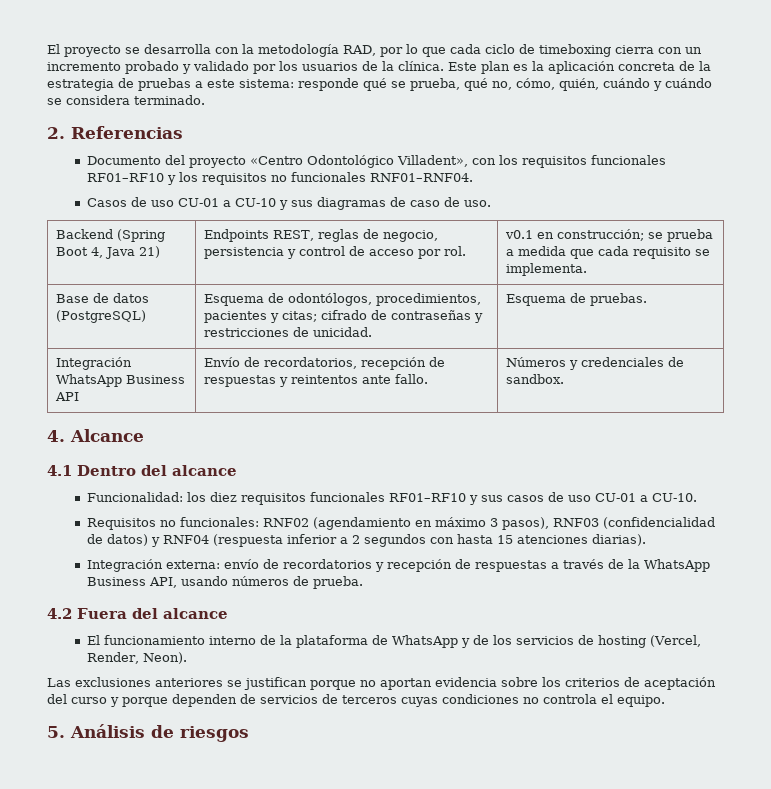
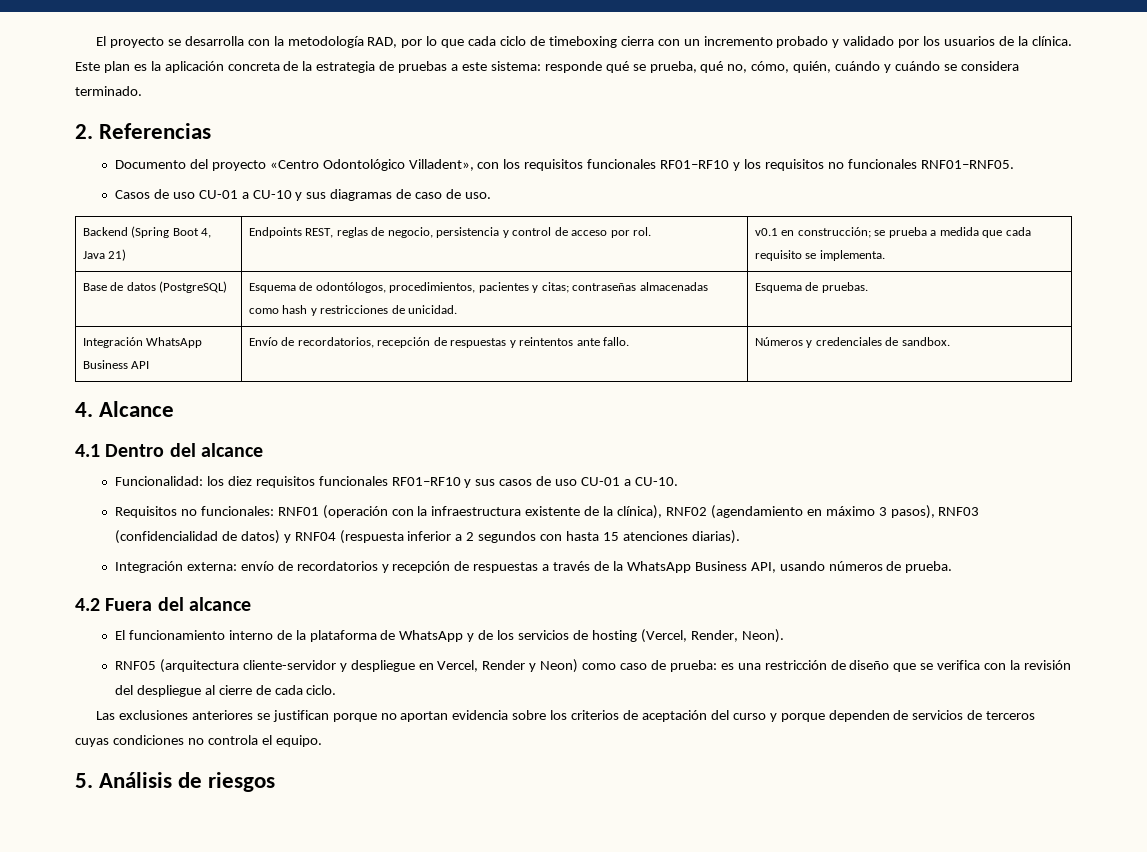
- Documento del proyecto «Centro Odontológico Villadent», con los requisitos funcionales RF01–RF10 y los requisitos no funcionales RNF01–RNF04.
+ Documento del proyecto «Centro Odontológico Villadent», con los requisitos funcionales RF01–RF10 y los requisitos no funcionales RNF01–RNF05.
- Base de datos (PostgreSQL) | Esquema de odontólogos, procedimientos, pacientes y citas; cifrado de contraseñas y restricciones de unicidad. | Esquema de pruebas.
+ Base de datos (PostgreSQL) | Esquema de odontólogos, procedimientos, pacientes y citas; contraseñas almacenadas como hash y restricciones de unicidad. | Esquema de pruebas.
- Requisitos no funcionales: RNF02 (agendamiento en máximo 3 pasos), RNF03 (confidencialidad de datos) y RNF04 (respuesta inferior a 2 segundos con hasta 15 atenciones diarias).
+ Requisitos no funcionales: RNF01 (operación con la infraestructura existente de la clínica), RNF02 (agendamiento en máximo 3 pasos), RNF03 (confidencialidad de datos) y RNF04 (respuesta inferior a 2 segundos con hasta 15 atenciones diarias).
+ RNF05 (arquitectura cliente-servidor y despliegue en Vercel, Render y Neon) como caso de prueba: es una restricción de diseño que se verifica con la revisión del despliegue al cierre de cada ciclo.

